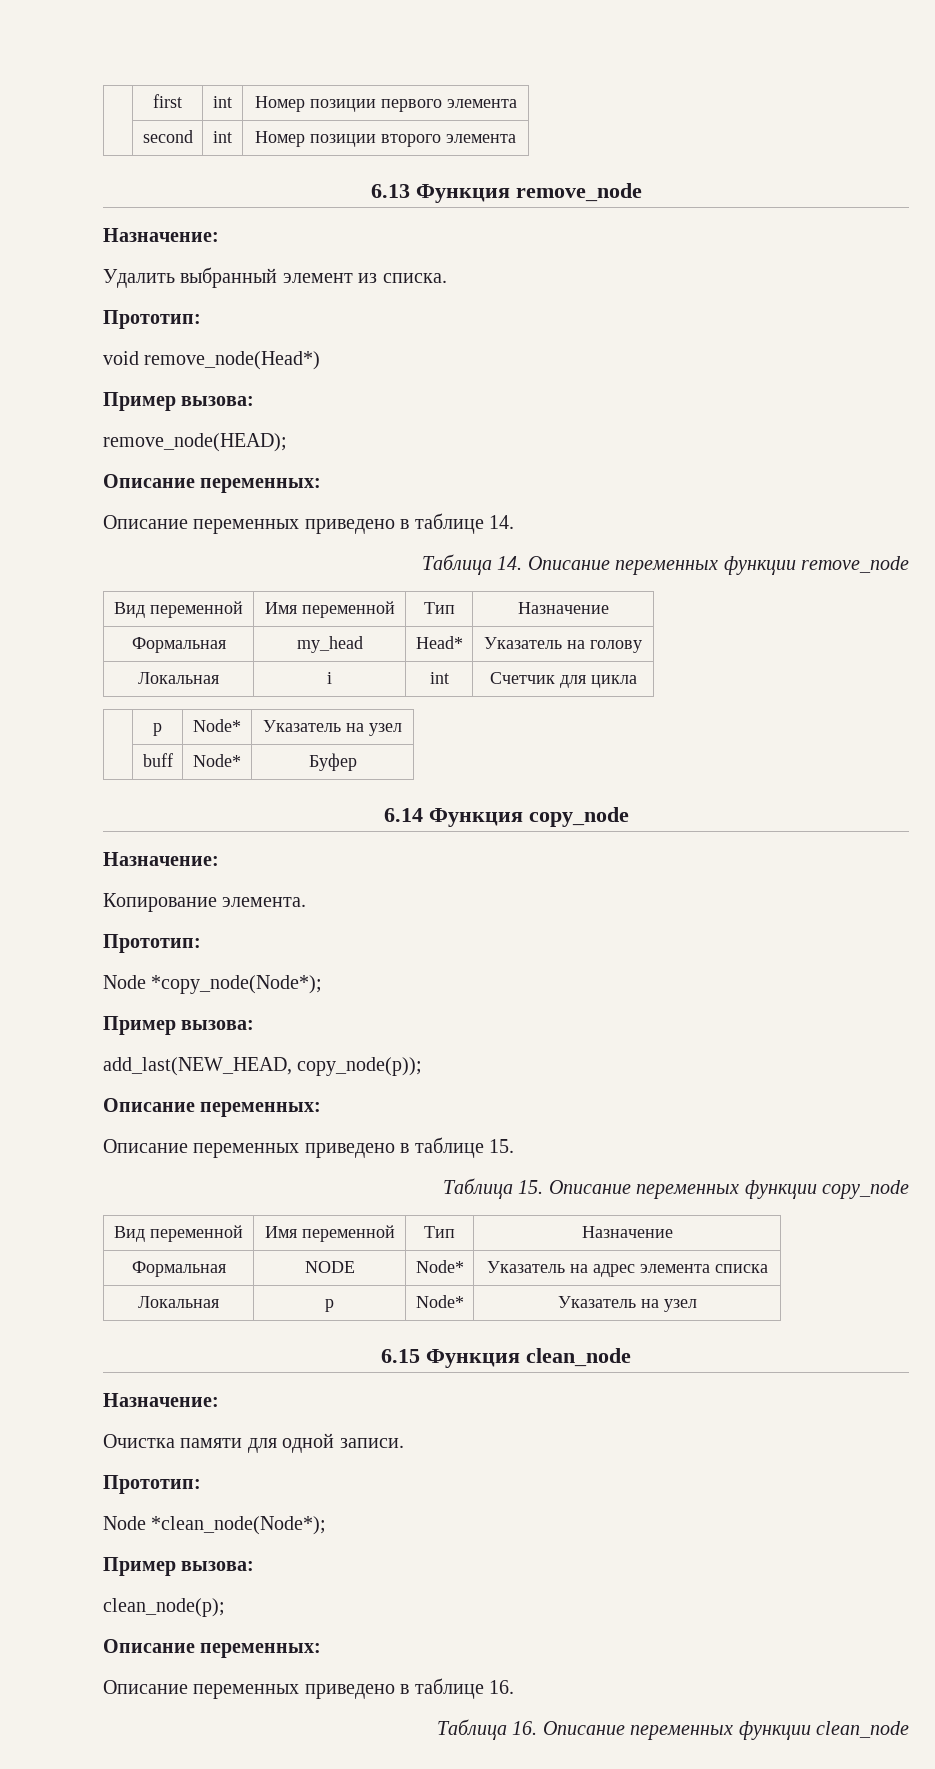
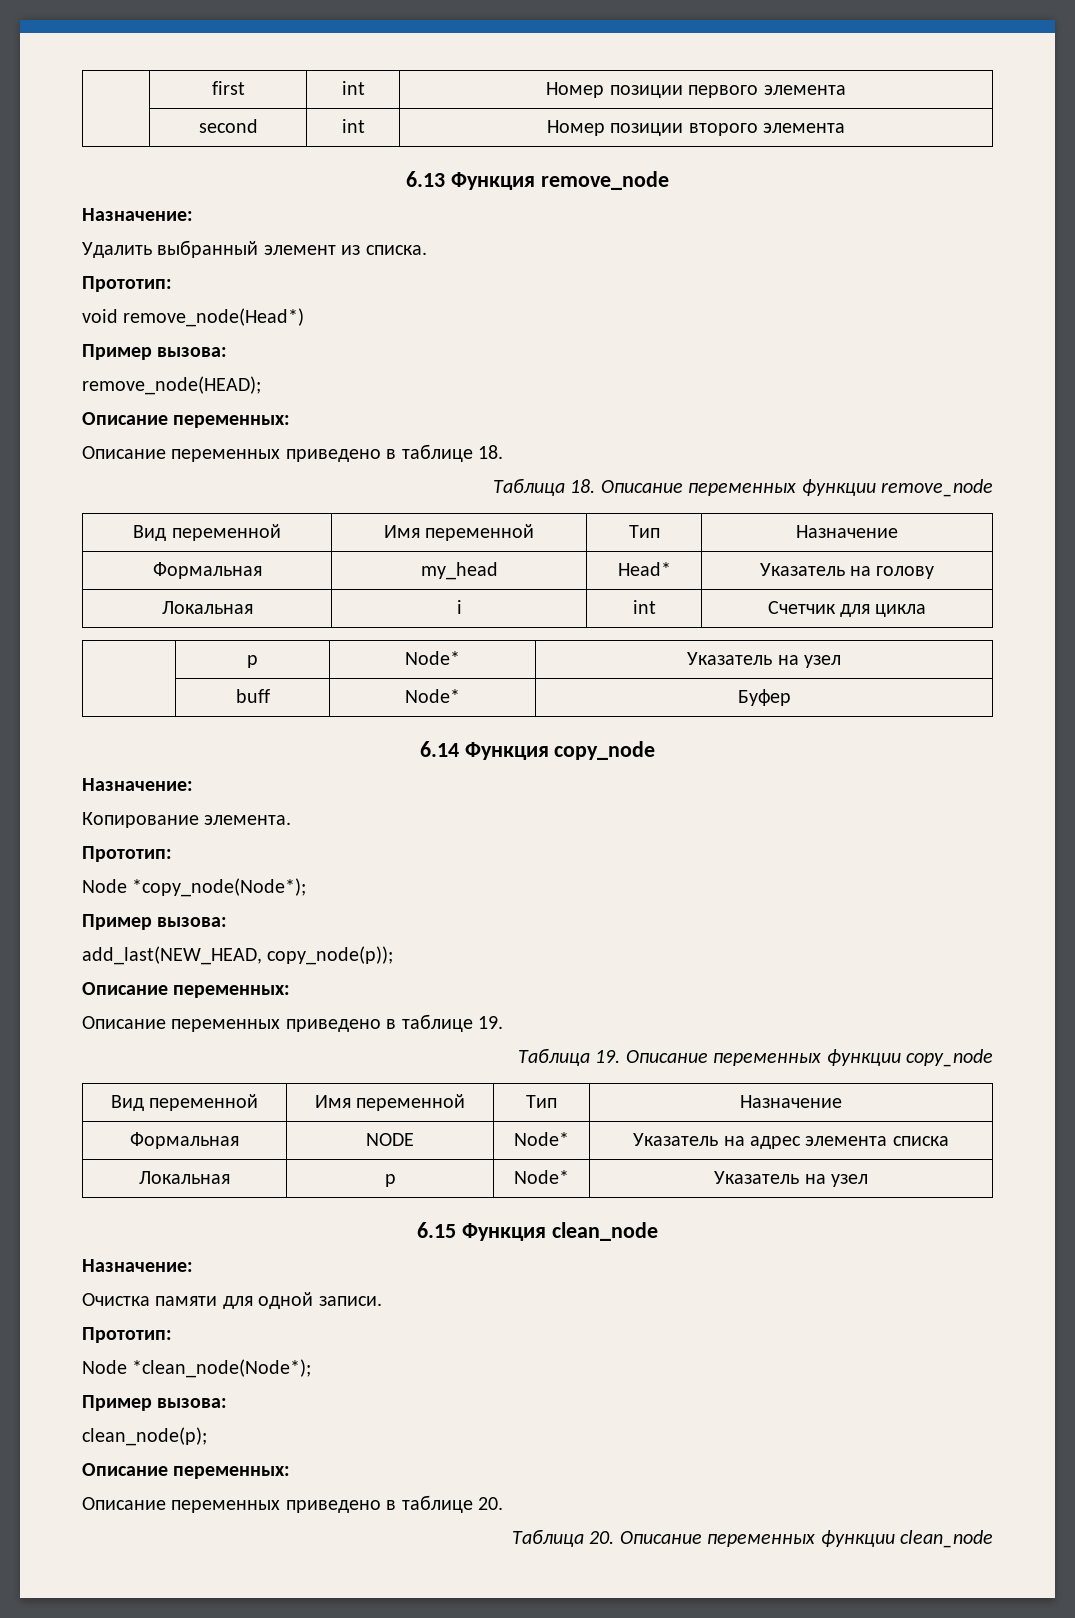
- Описание переменных приведено в таблице 14.
- Таблица 14. Описание переменных функции remove_node
+ Описание переменных приведено в таблице 18.
+ Таблица 18. Описание переменных функции remove_node
- Описание переменных приведено в таблице 15.
- Таблица 15. Описание переменных функции copy_node
+ Описание переменных приведено в таблице 19.
+ Таблица 19. Описание переменных функции copy_node
- Описание переменных приведено в таблице 16.
- Таблица 16. Описание переменных функции clean_node
+ Описание переменных приведено в таблице 20.
+ Таблица 20. Описание переменных функции clean_node

